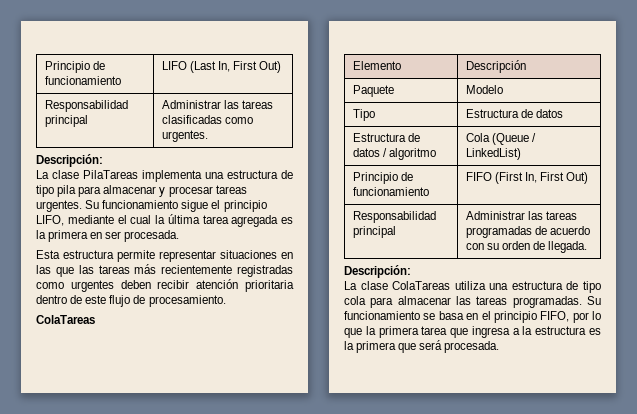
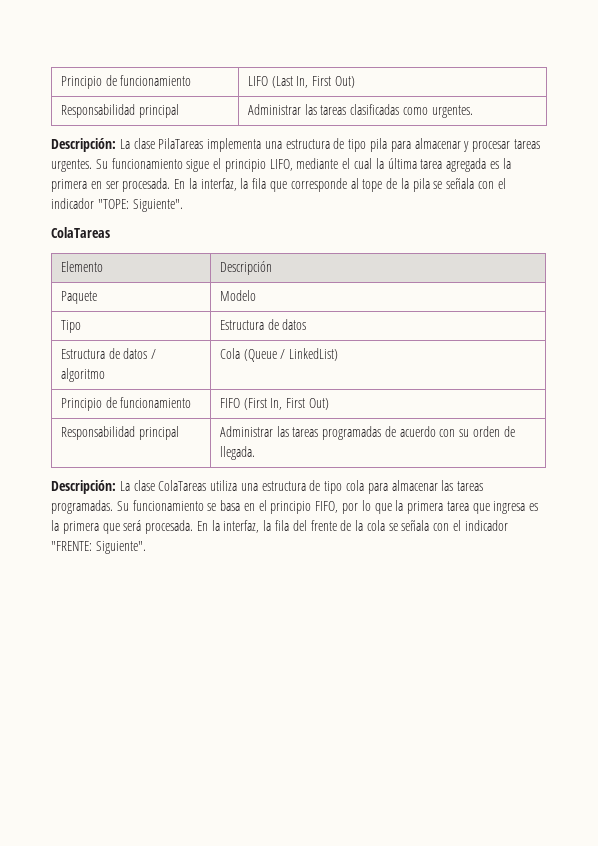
  Responsabilidad principal | Administrar las tareas clasificadas como urgentes.
- Descripción:
- La clase PilaTareas implementa una estructura de tipo pila para almacenar y procesar tareas urgentes.
+ Descripción: La clase PilaTareas implementa una estructura de tipo pila para almacenar y procesar tareas urgentes.
- Su funcionamiento sigue el principio LIFO, mediante el cual la última tarea agregada es la primera en ser procesada.
- Esta estructura permite representar situaciones en las que las tareas más recientemente registradas como urgentes deben recibir atención prioritaria dentro de este flujo de procesamiento.
+ Su funcionamiento sigue el principio LIFO, mediante el cual la última tarea agregada es la primera en ser procesada. En la interfaz, la fila que corresponde al tope de la pila se señala con el indicador "TOPE: Siguiente".
  Responsabilidad principal | Administrar las tareas programadas de acuerdo con su orden de llegada.
- Descripción:
- La clase ColaTareas utiliza una estructura de tipo cola para almacenar las tareas programadas.
+ Descripción: La clase ColaTareas utiliza una estructura de tipo cola para almacenar las tareas programadas.
- Su funcionamiento se basa en el principio FIFO, por lo que la primera tarea que ingresa a la estructura es la primera que será procesada.
+ Su funcionamiento se basa en el principio FIFO, por lo que la primera tarea que ingresa es la primera que será procesada.
+ En la interfaz, la fila del frente de la cola se señala con el indicador "FRENTE: Siguiente".

